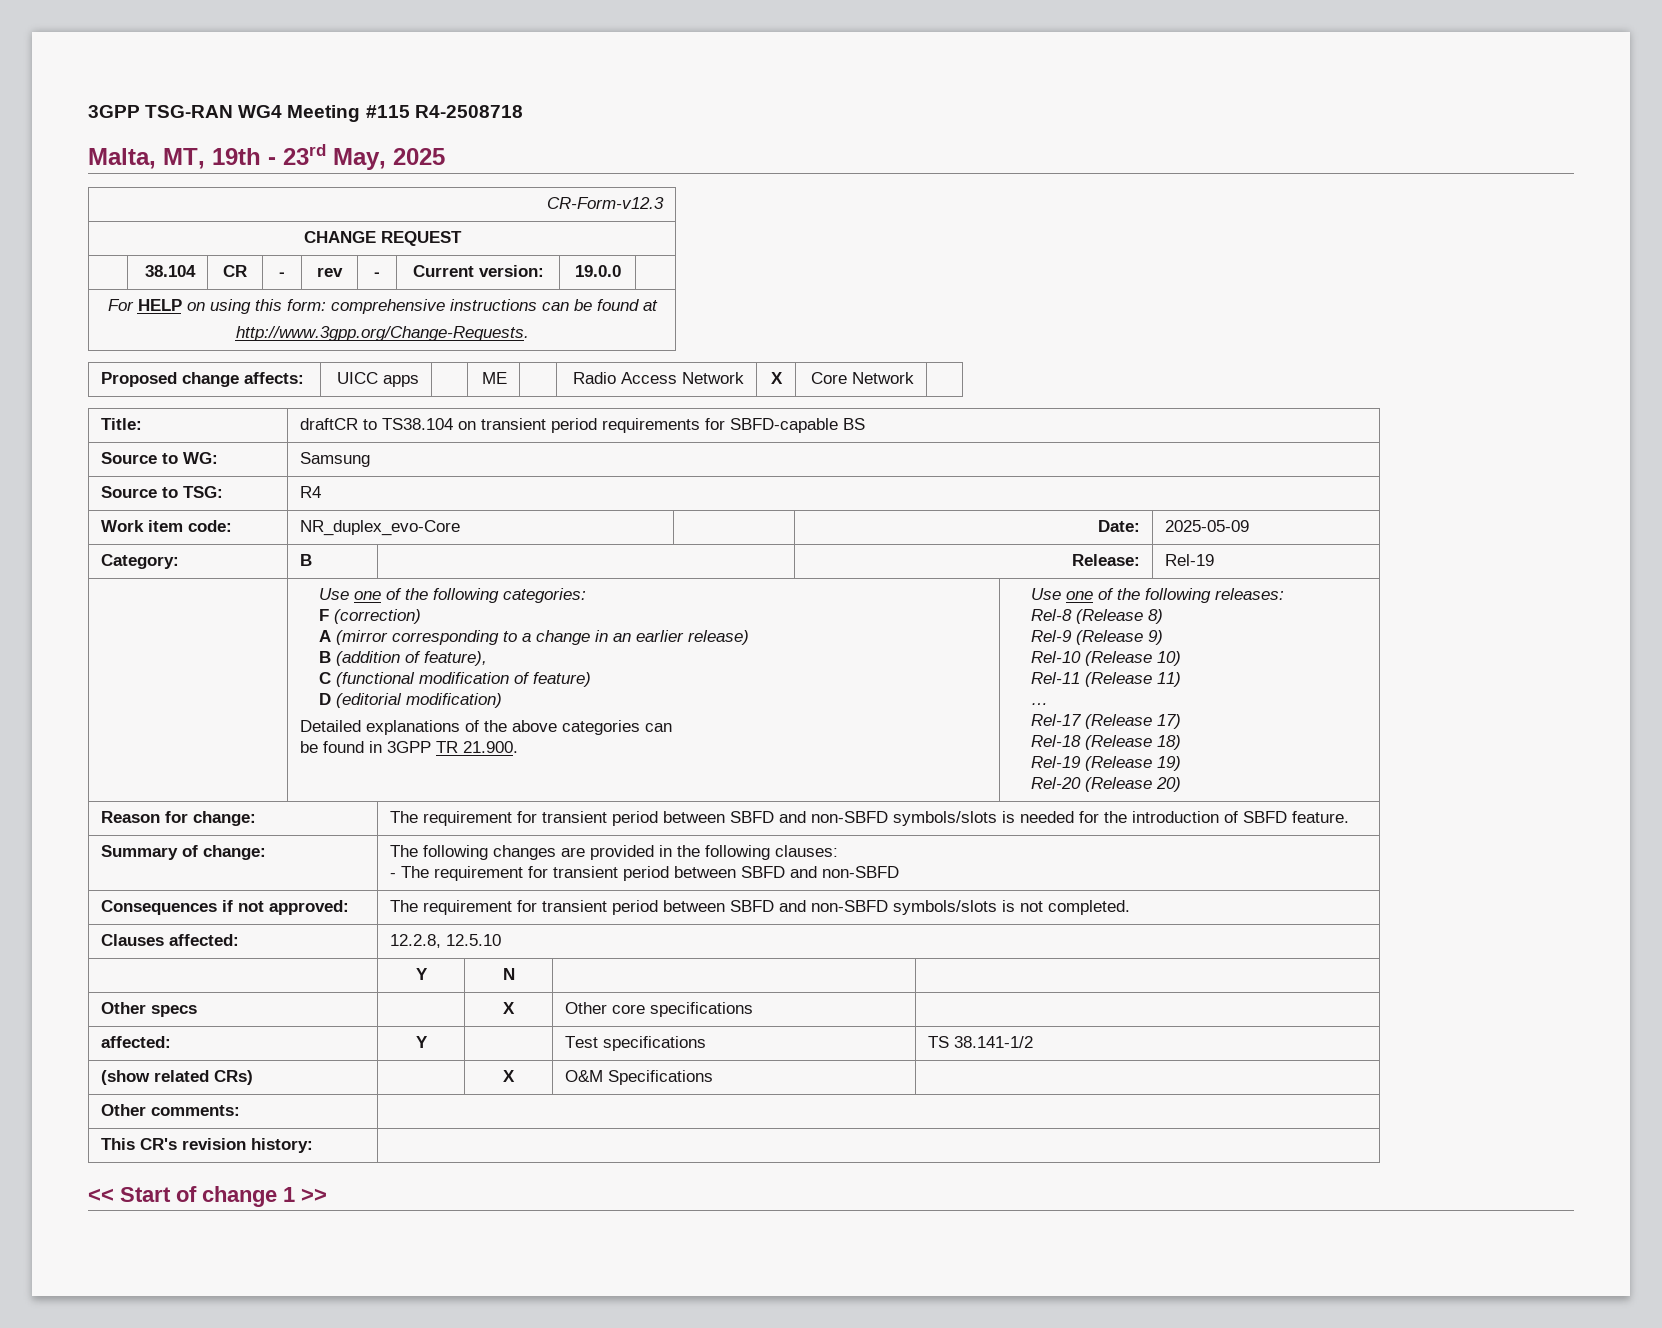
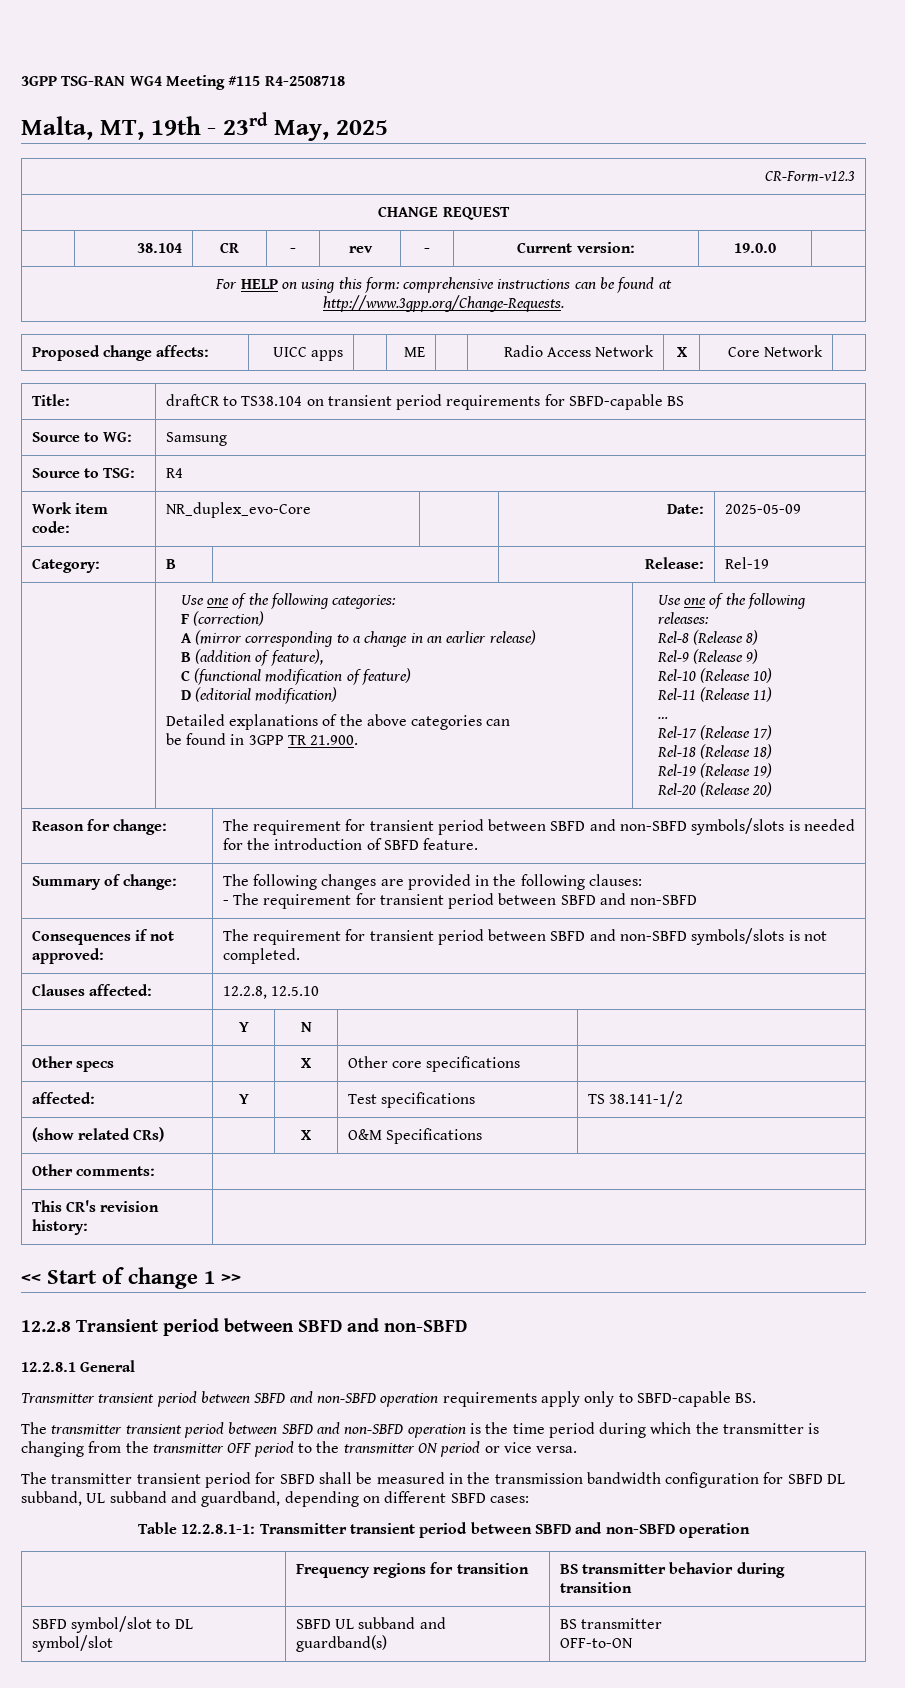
+ 12.2.8 Transient period between SBFD and non-SBFD
+ 12.2.8.1 General
+ Transmitter transient period between SBFD and non-SBFD operation requirements apply only to SBFD-capable BS.
+ The transmitter transient period between SBFD and non-SBFD operation is the time period during which the transmitter is changing from the transmitter OFF period to the transmitter ON period or vice versa.
+ The transmitter transient period for SBFD shall be measured in the transmission bandwidth configuration for SBFD DL subband, UL subband and guardband, depending on different SBFD cases:
+ Table 12.2.8.1-1: Transmitter transient period between SBFD and non-SBFD operation
+ | Frequency regions for transition | BS transmitter behavior during transition
+ SBFD symbol/slot to DL symbol/slot | SBFD UL subband and guardband(s) | BS transmitter
+ OFF-to-ON

